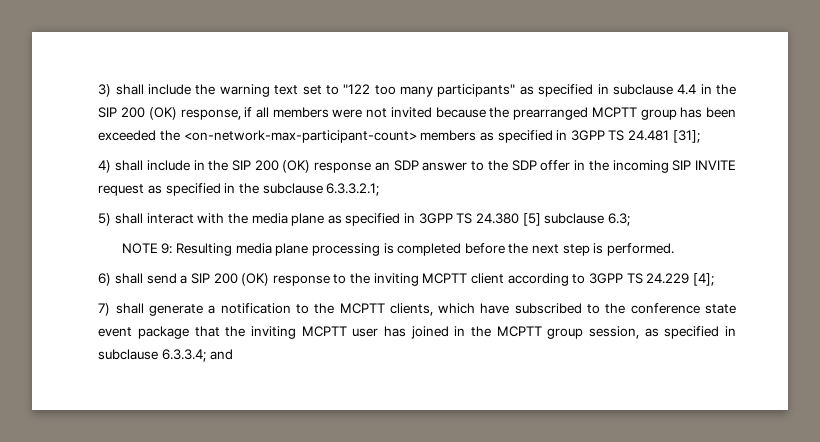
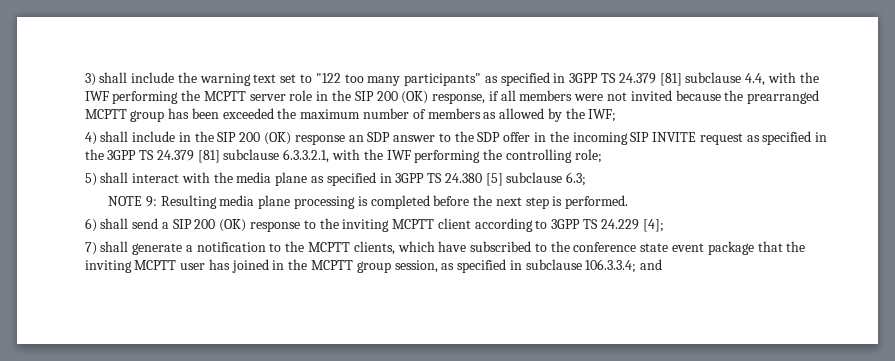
- 3) shall include the warning text set to "122 too many participants" as specified in subclause 4.4 in the SIP 200 (OK) response, if all members were not invited because the prearranged MCPTT group has been exceeded the <on-network-max-participant-count> members as specified in 3GPP TS 24.481 [31];
+ 3) shall include the warning text set to "122 too many participants" as specified in 3GPP TS 24.379 [81] subclause 4.4, with the IWF performing the MCPTT server role in the SIP 200 (OK) response, if all members were not invited because the prearranged MCPTT group has been exceeded the maximum number of members as allowed by the IWF;
- 4) shall include in the SIP 200 (OK) response an SDP answer to the SDP offer in the incoming SIP INVITE request as specified in the subclause 6.3.3.2.1;
+ 4) shall include in the SIP 200 (OK) response an SDP answer to the SDP offer in the incoming SIP INVITE request as specified in the 3GPP TS 24.379 [81] subclause 6.3.3.2.1, with the IWF performing the controlling role;
- 7) shall generate a notification to the MCPTT clients, which have subscribed to the conference state event package that the inviting MCPTT user has joined in the MCPTT group session, as specified in subclause 6.3.3.4; and
+ 7) shall generate a notification to the MCPTT clients, which have subscribed to the conference state event package that the inviting MCPTT user has joined in the MCPTT group session, as specified in subclause 106.3.3.4; and

